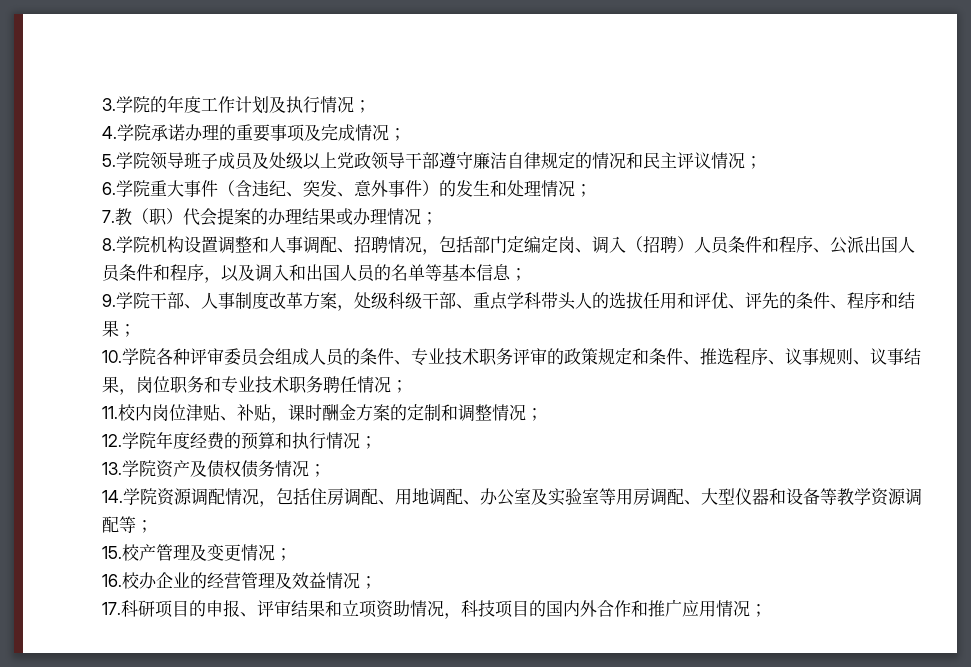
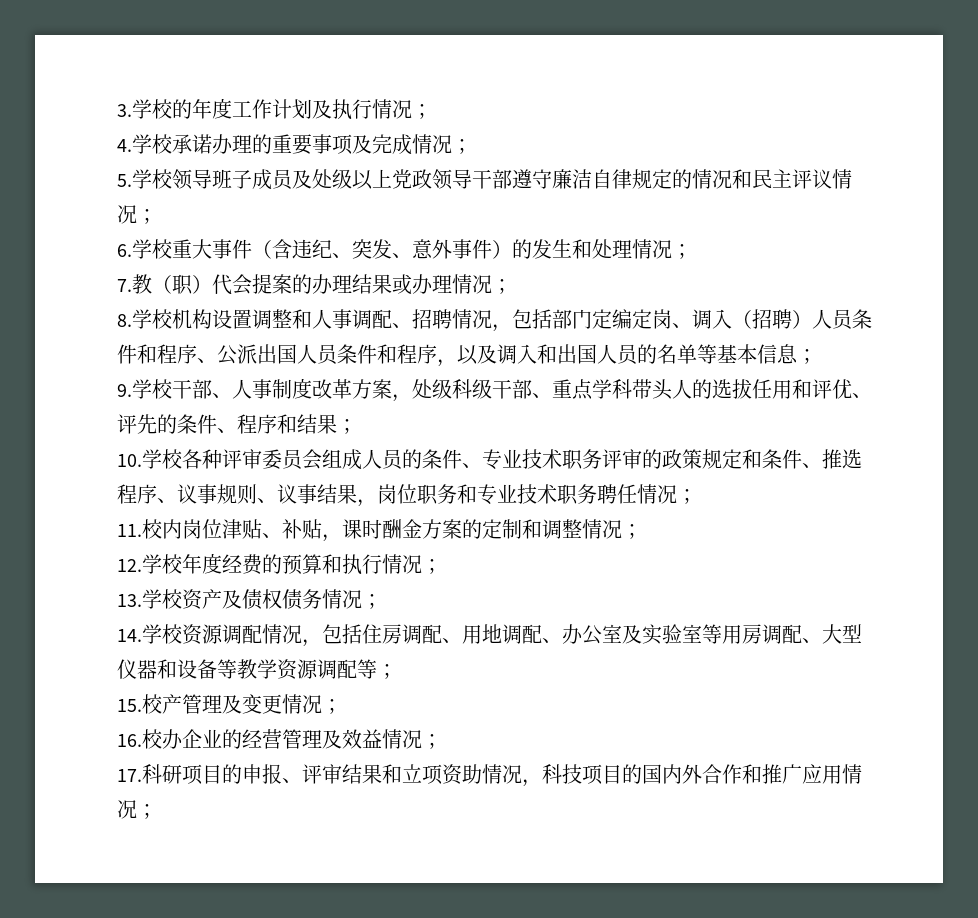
- 3.学院的年度工作计划及执行情况；
+ 3.学校的年度工作计划及执行情况；
- 4.学院承诺办理的重要事项及完成情况；
+ 4.学校承诺办理的重要事项及完成情况；
- 5.学院领导班子成员及处级以上党政领导干部遵守廉洁自律规定的情况和民主评议情况；
+ 5.学校领导班子成员及处级以上党政领导干部遵守廉洁自律规定的情况和民主评议情况；
- 6.学院重大事件（含违纪、突发、意外事件）的发生和处理情况；
+ 6.学校重大事件（含违纪、突发、意外事件）的发生和处理情况；
- 8.学院机构设置调整和人事调配、招聘情况，包括部门定编定岗、调入（招聘）人员条件和程序、公派出国人员条件和程序，以及调入和出国人员的名单等基本信息；
+ 8.学校机构设置调整和人事调配、招聘情况，包括部门定编定岗、调入（招聘）人员条件和程序、公派出国人员条件和程序，以及调入和出国人员的名单等基本信息；
- 9.学院干部、人事制度改革方案，处级科级干部、重点学科带头人的选拔任用和评优、评先的条件、程序和结果；
+ 9.学校干部、人事制度改革方案，处级科级干部、重点学科带头人的选拔任用和评优、评先的条件、程序和结果；
- 10.学院各种评审委员会组成人员的条件、专业技术职务评审的政策规定和条件、推选程序、议事规则、议事结果，岗位职务和专业技术职务聘任情况；
+ 10.学校各种评审委员会组成人员的条件、专业技术职务评审的政策规定和条件、推选程序、议事规则、议事结果，岗位职务和专业技术职务聘任情况；
- 12.学院年度经费的预算和执行情况；
+ 12.学校年度经费的预算和执行情况；
- 13.学院资产及债权债务情况；
+ 13.学校资产及债权债务情况；
- 14.学院资源调配情况，包括住房调配、用地调配、办公室及实验室等用房调配、大型仪器和设备等教学资源调配等；
+ 14.学校资源调配情况，包括住房调配、用地调配、办公室及实验室等用房调配、大型仪器和设备等教学资源调配等；

